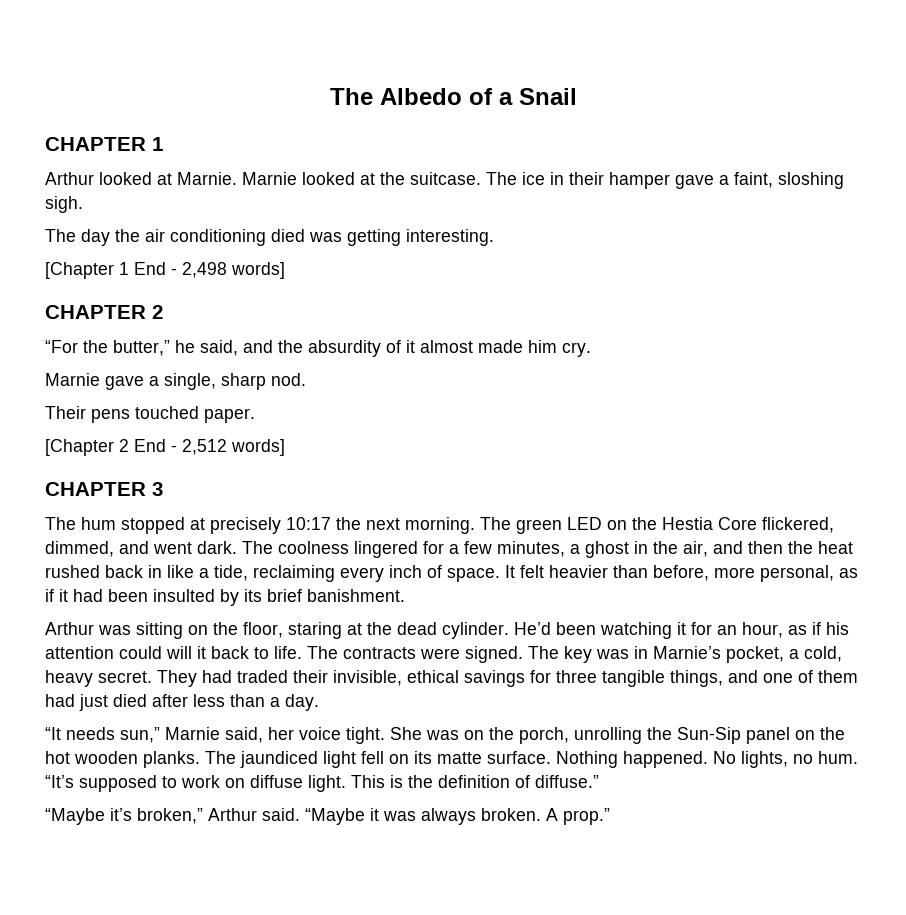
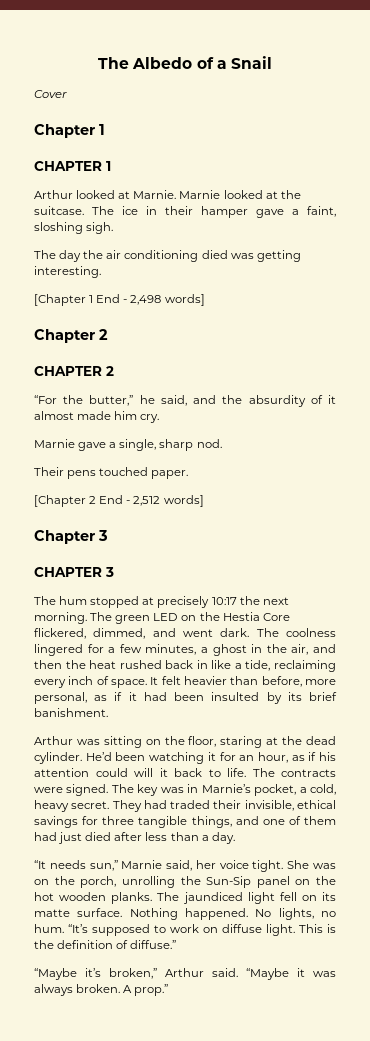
+ Cover
+ Chapter 1
+ Chapter 2
+ Chapter 3

